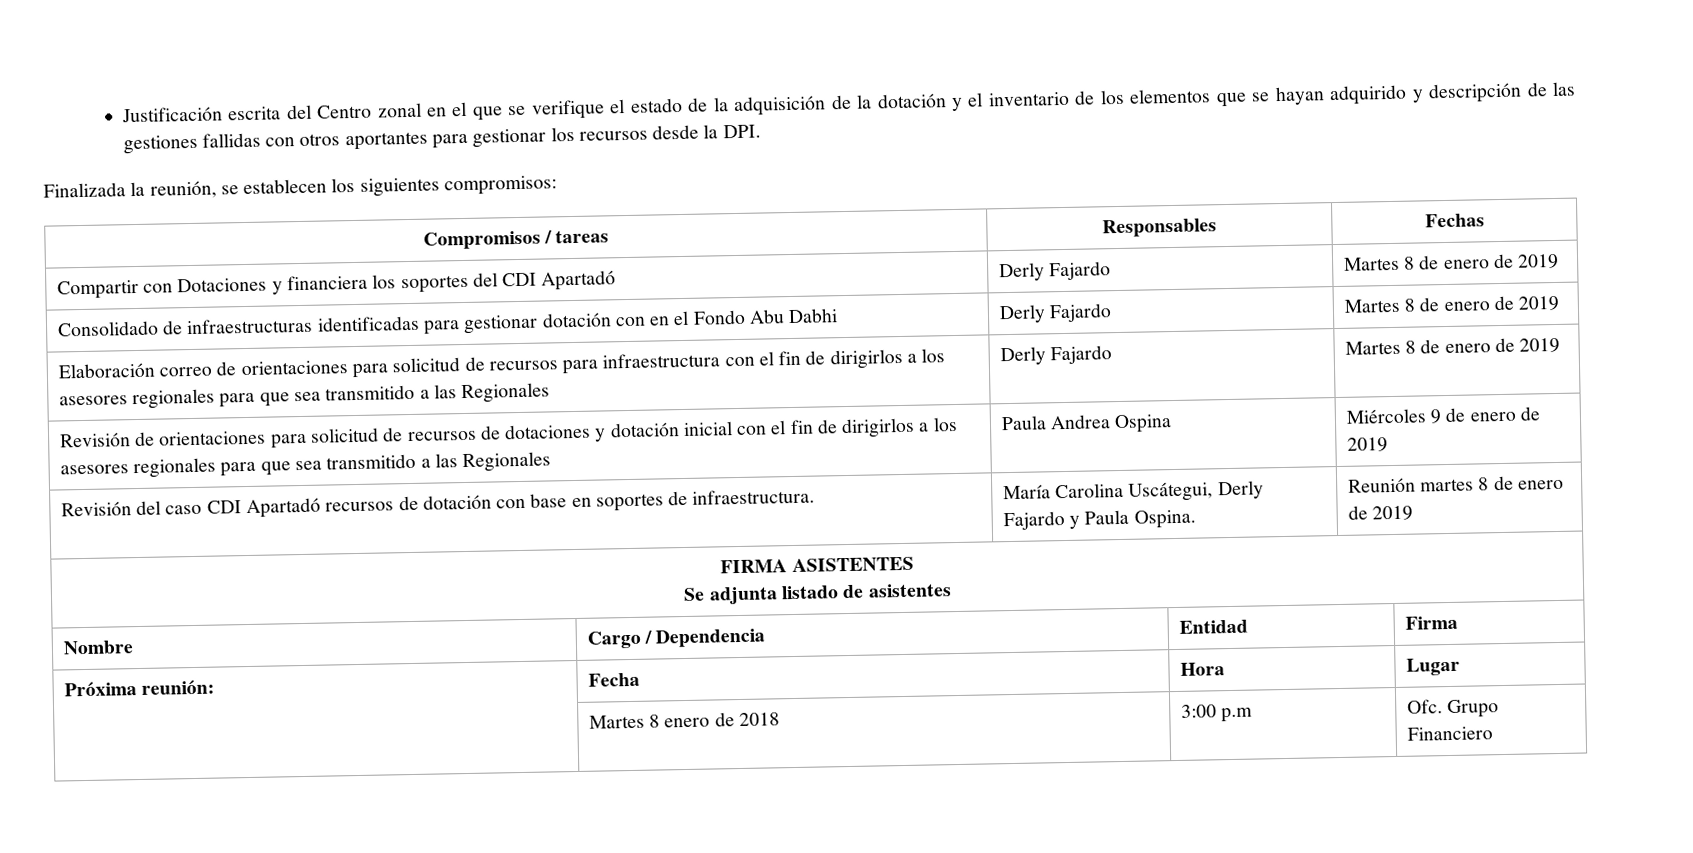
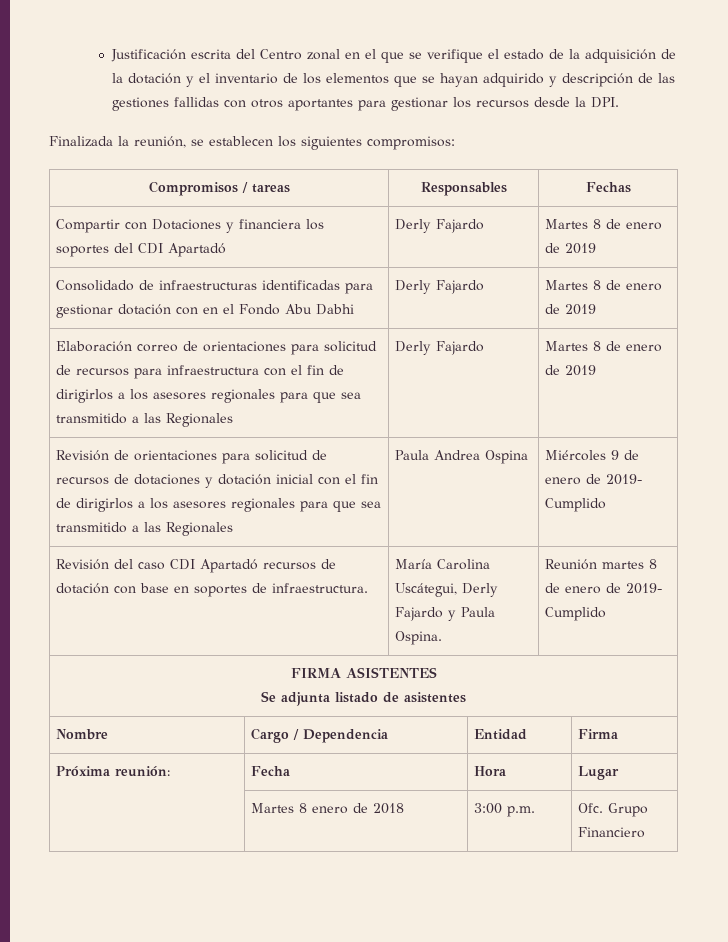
- Revisión de orientaciones para solicitud de recursos de dotaciones y dotación inicial con el fin de dirigirlos a los asesores regionales para que sea transmitido a las Regionales | Paula Andrea Ospina | Miércoles 9 de enero de 2019
+ Revisión de orientaciones para solicitud de recursos de dotaciones y dotación inicial con el fin de dirigirlos a los asesores regionales para que sea transmitido a las Regionales | Paula Andrea Ospina | Miércoles 9 de enero de 2019- Cumplido
- Revisión del caso CDI Apartadó recursos de dotación con base en soportes de infraestructura. | María Carolina Uscátegui, Derly Fajardo y Paula Ospina. | Reunión martes 8 de enero de 2019
+ Revisión del caso CDI Apartadó recursos de dotación con base en soportes de infraestructura. | María Carolina Uscátegui, Derly Fajardo y Paula Ospina. | Reunión martes 8 de enero de 2019- Cumplido
- | Martes 8 enero de 2018 | 3:00 p.m | Ofc. Grupo Financiero
+ | Martes 8 enero de 2018 | 3:00 p.m. | Ofc. Grupo Financiero

